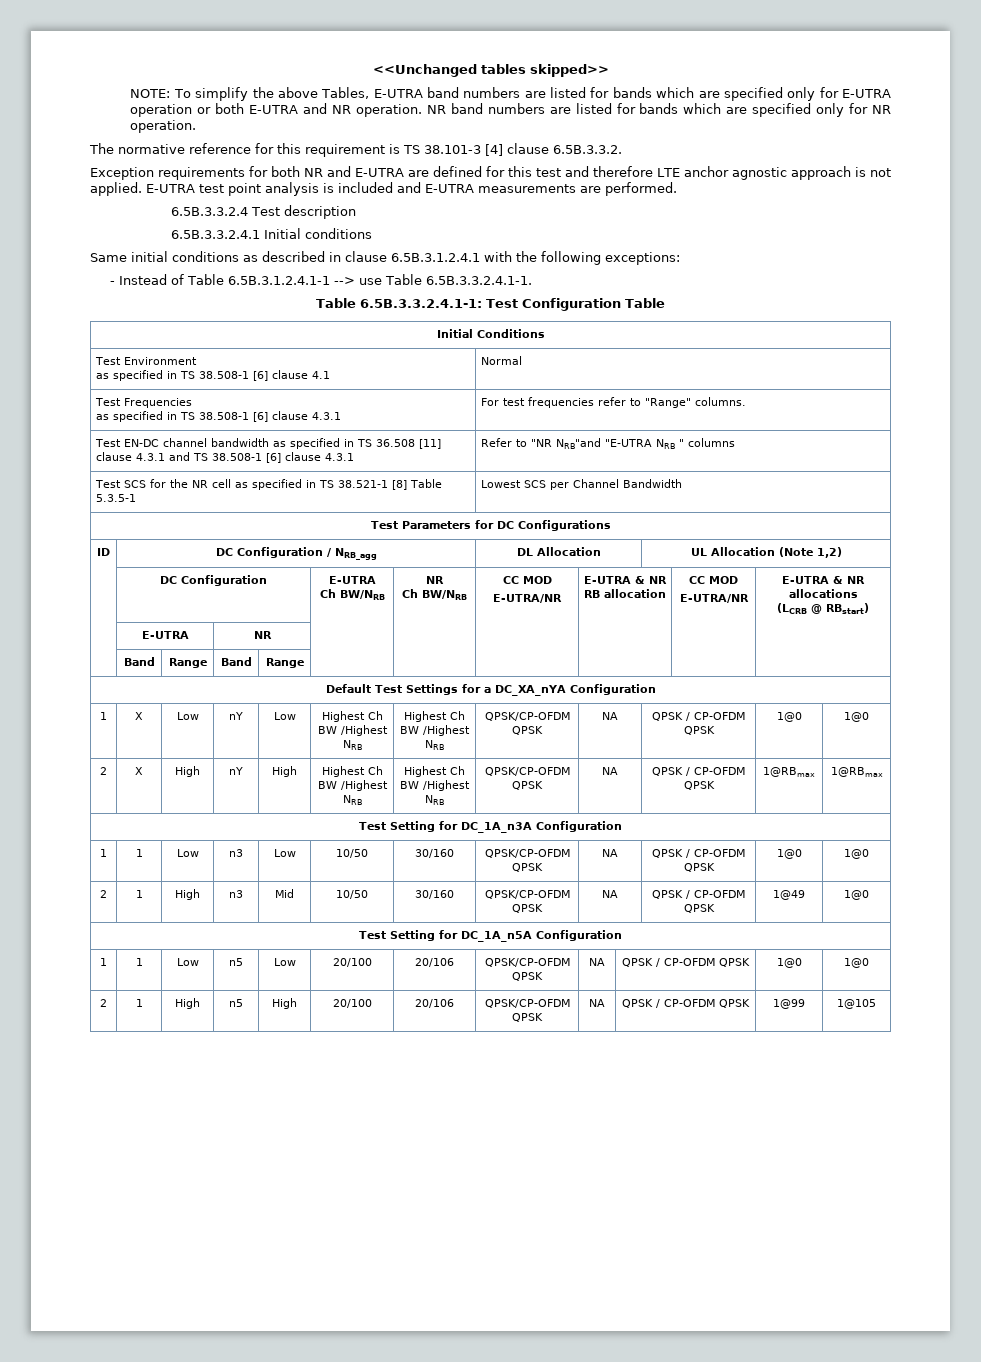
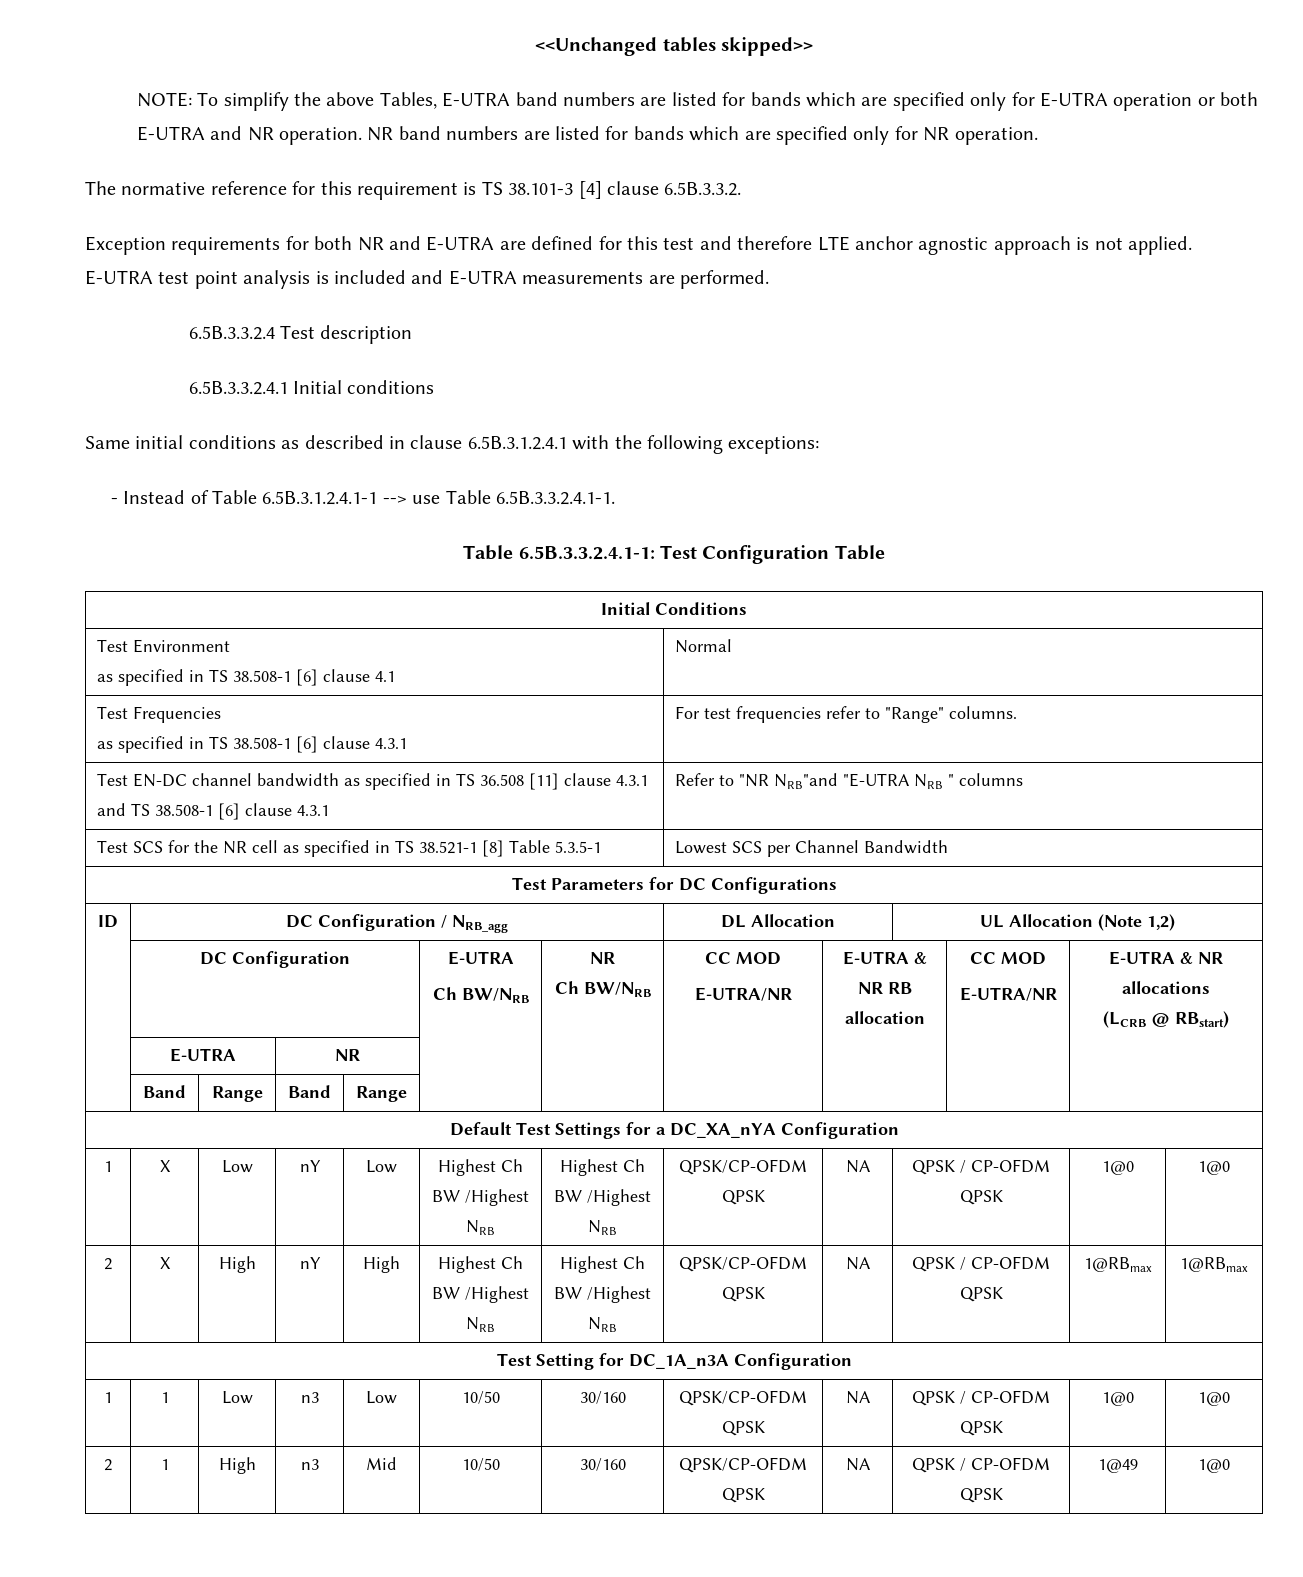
- Test Setting for DC_1A_n5A Configuration
- 1 | 1 | Low | n5 | Low | 20/100 | 20/106 | QPSK/CP-OFDM QPSK | NA | QPSK / CP-OFDM QPSK | 1@0 | 1@0
- 2 | 1 | High | n5 | High | 20/100 | 20/106 | QPSK/CP-OFDM QPSK | NA | QPSK / CP-OFDM QPSK | 1@99 | 1@105

